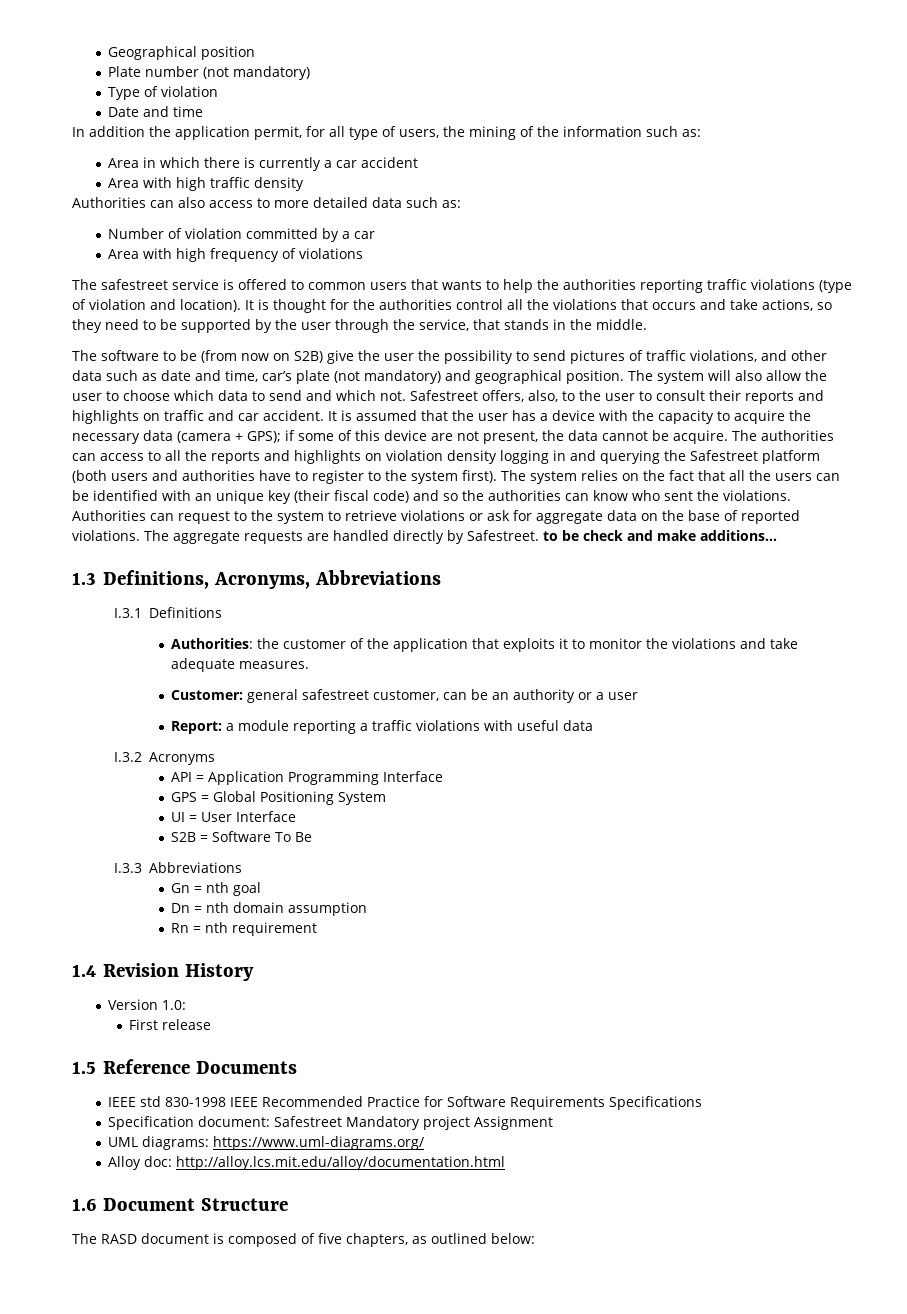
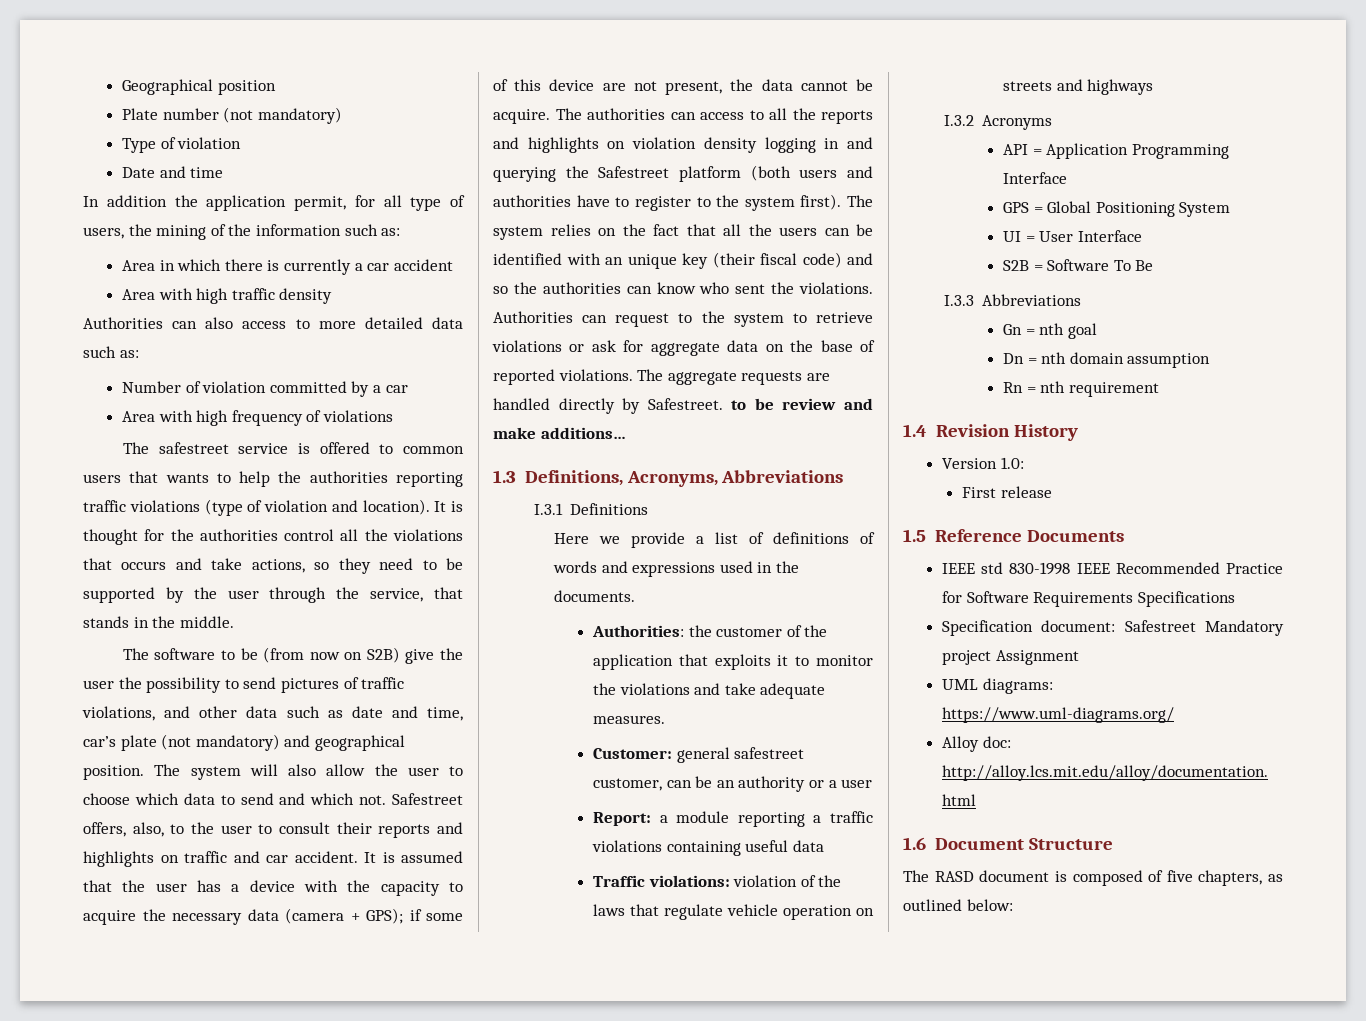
- The aggregate requests are handled directly by Safestreet. to be check and make additions…
+ The aggregate requests are handled directly by Safestreet. to be review and make additions…
+ Here we provide a list of definitions of words and expressions used in the documents.
- Report: a module reporting a traffic violations with useful data
+ Report: a module reporting a traffic violations containing useful data
+ Traffic violations: violation of the laws that regulate vehicle operation on streets and highways

